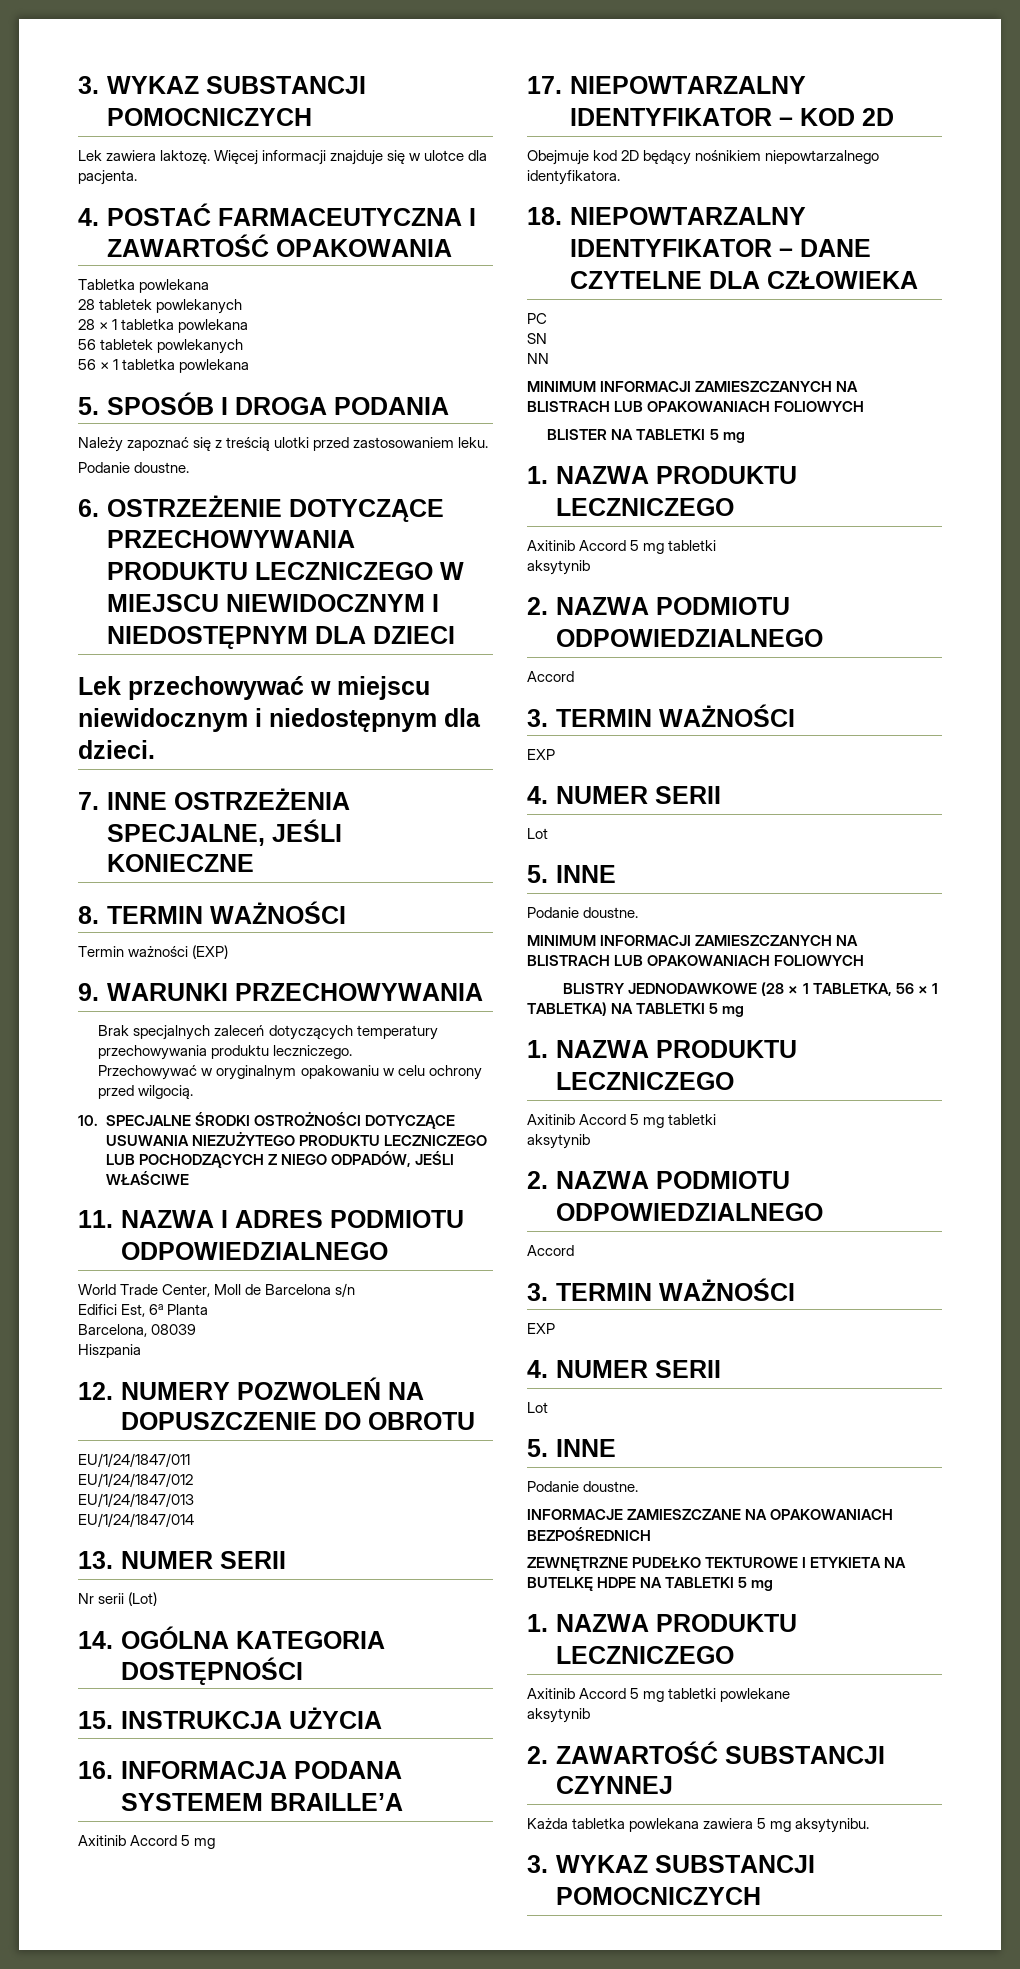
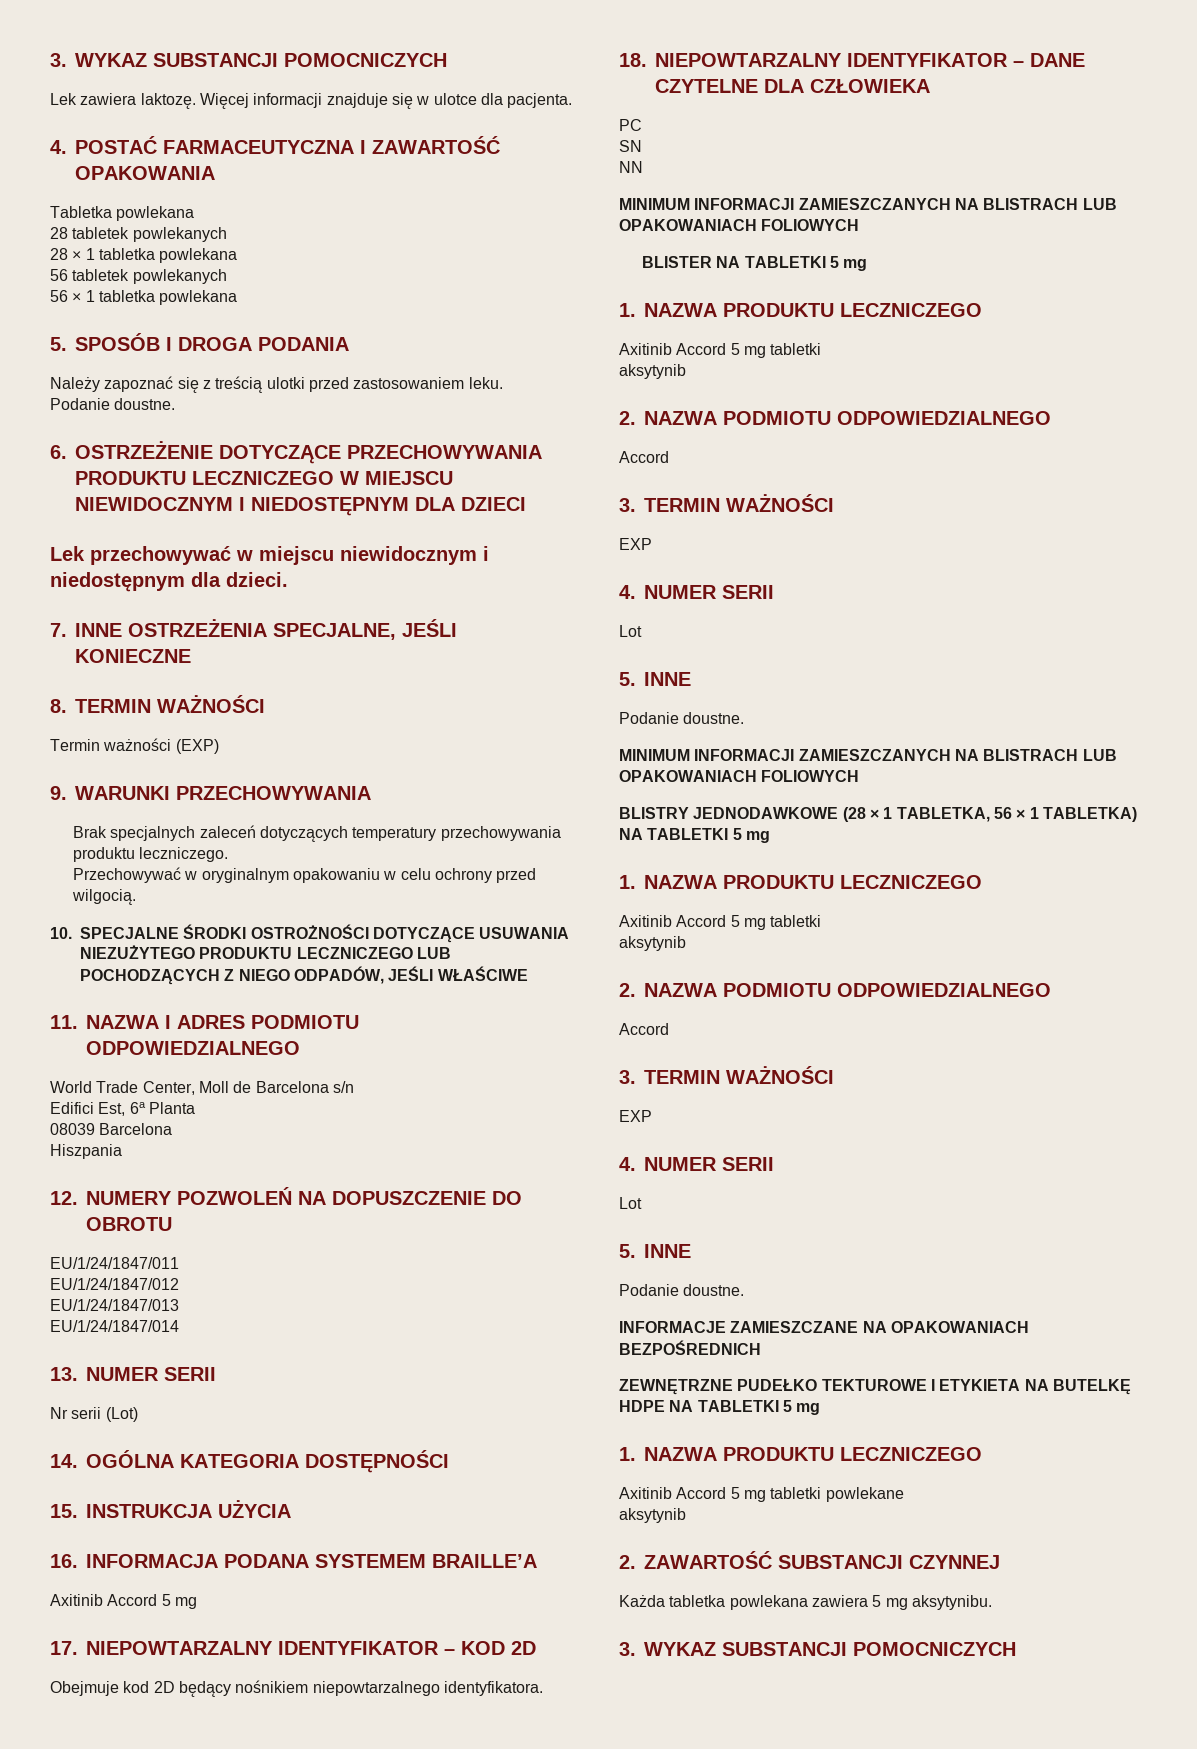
- Barcelona, 08039
+ 08039 Barcelona

